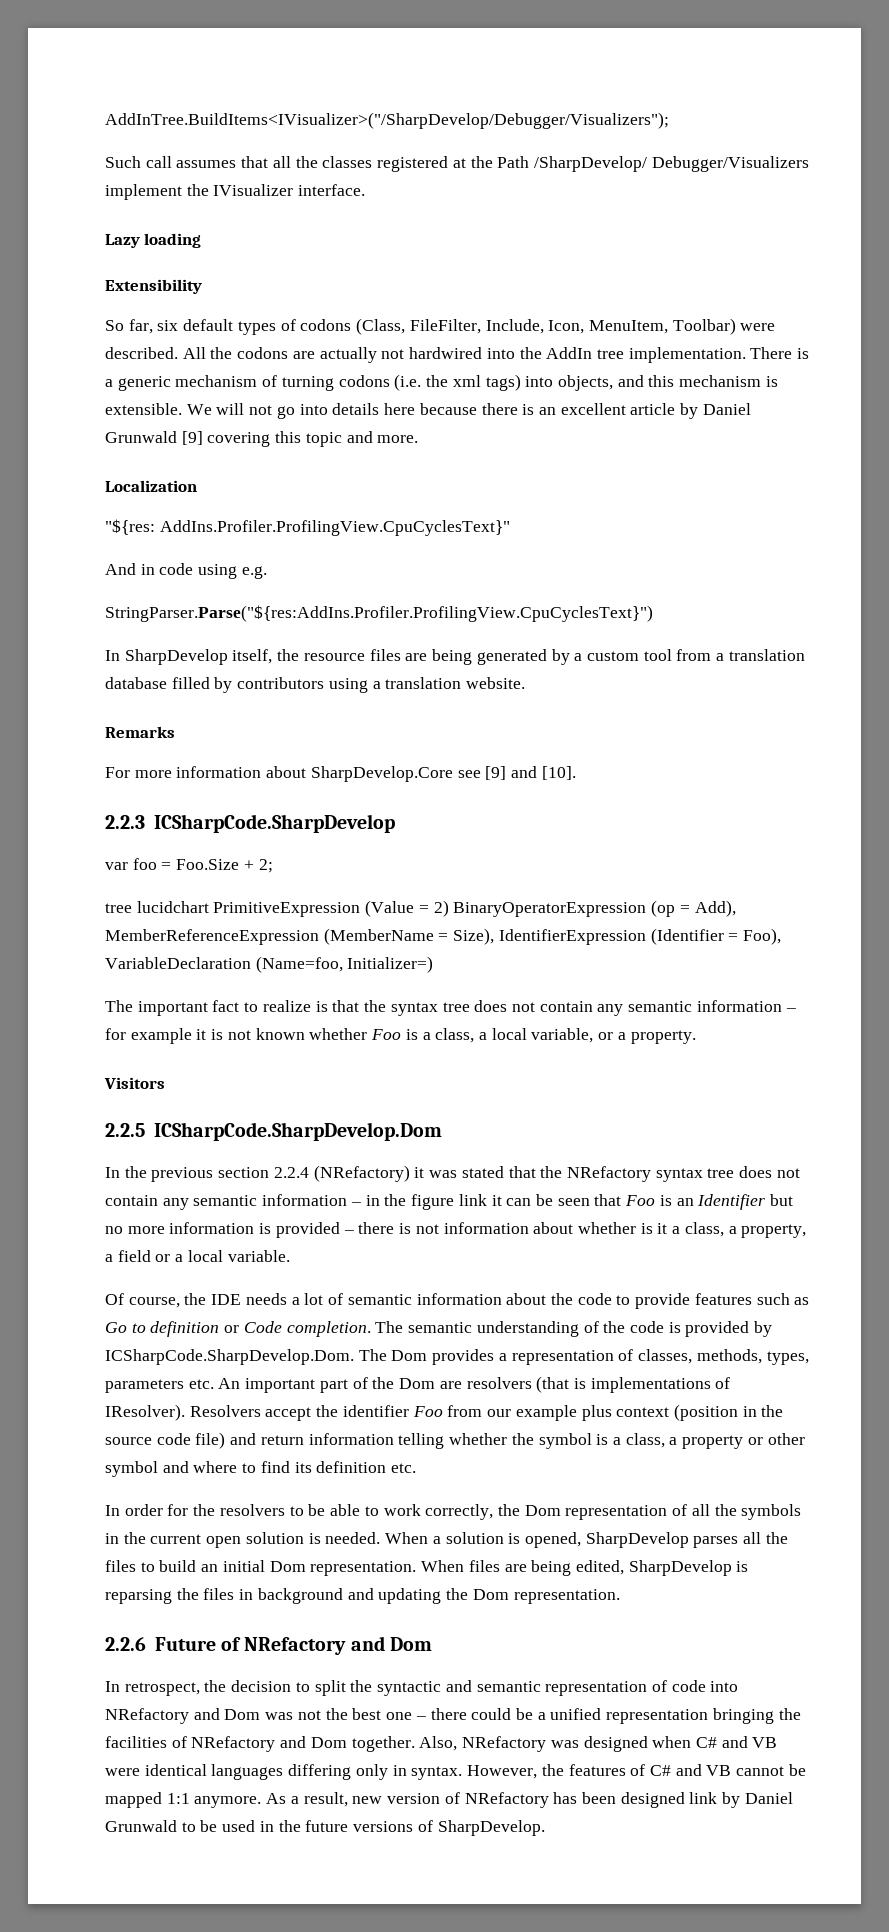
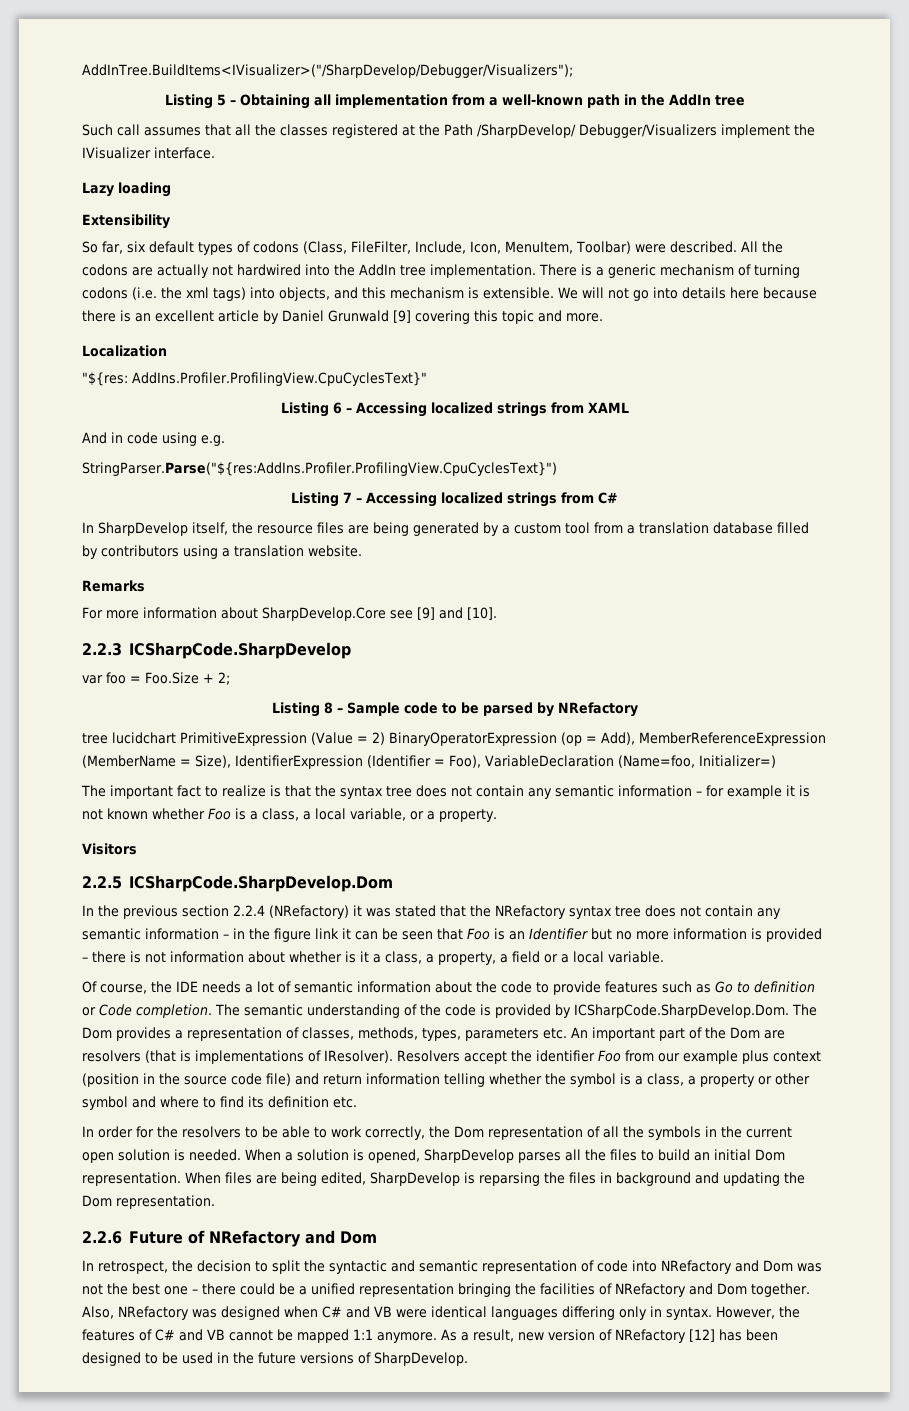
+ Listing 5 – Obtaining all implementation from a well-known path in the AddIn tree
+ Listing 6 – Accessing localized strings from XAML
+ Listing 7 – Accessing localized strings from C#
+ Listing 8 – Sample code to be parsed by NRefactory
- As a result, new version of NRefactory has been designed link by Daniel Grunwald to be used in the future versions of SharpDevelop.
+ As a result, new version of NRefactory [12] has been designed to be used in the future versions of SharpDevelop.

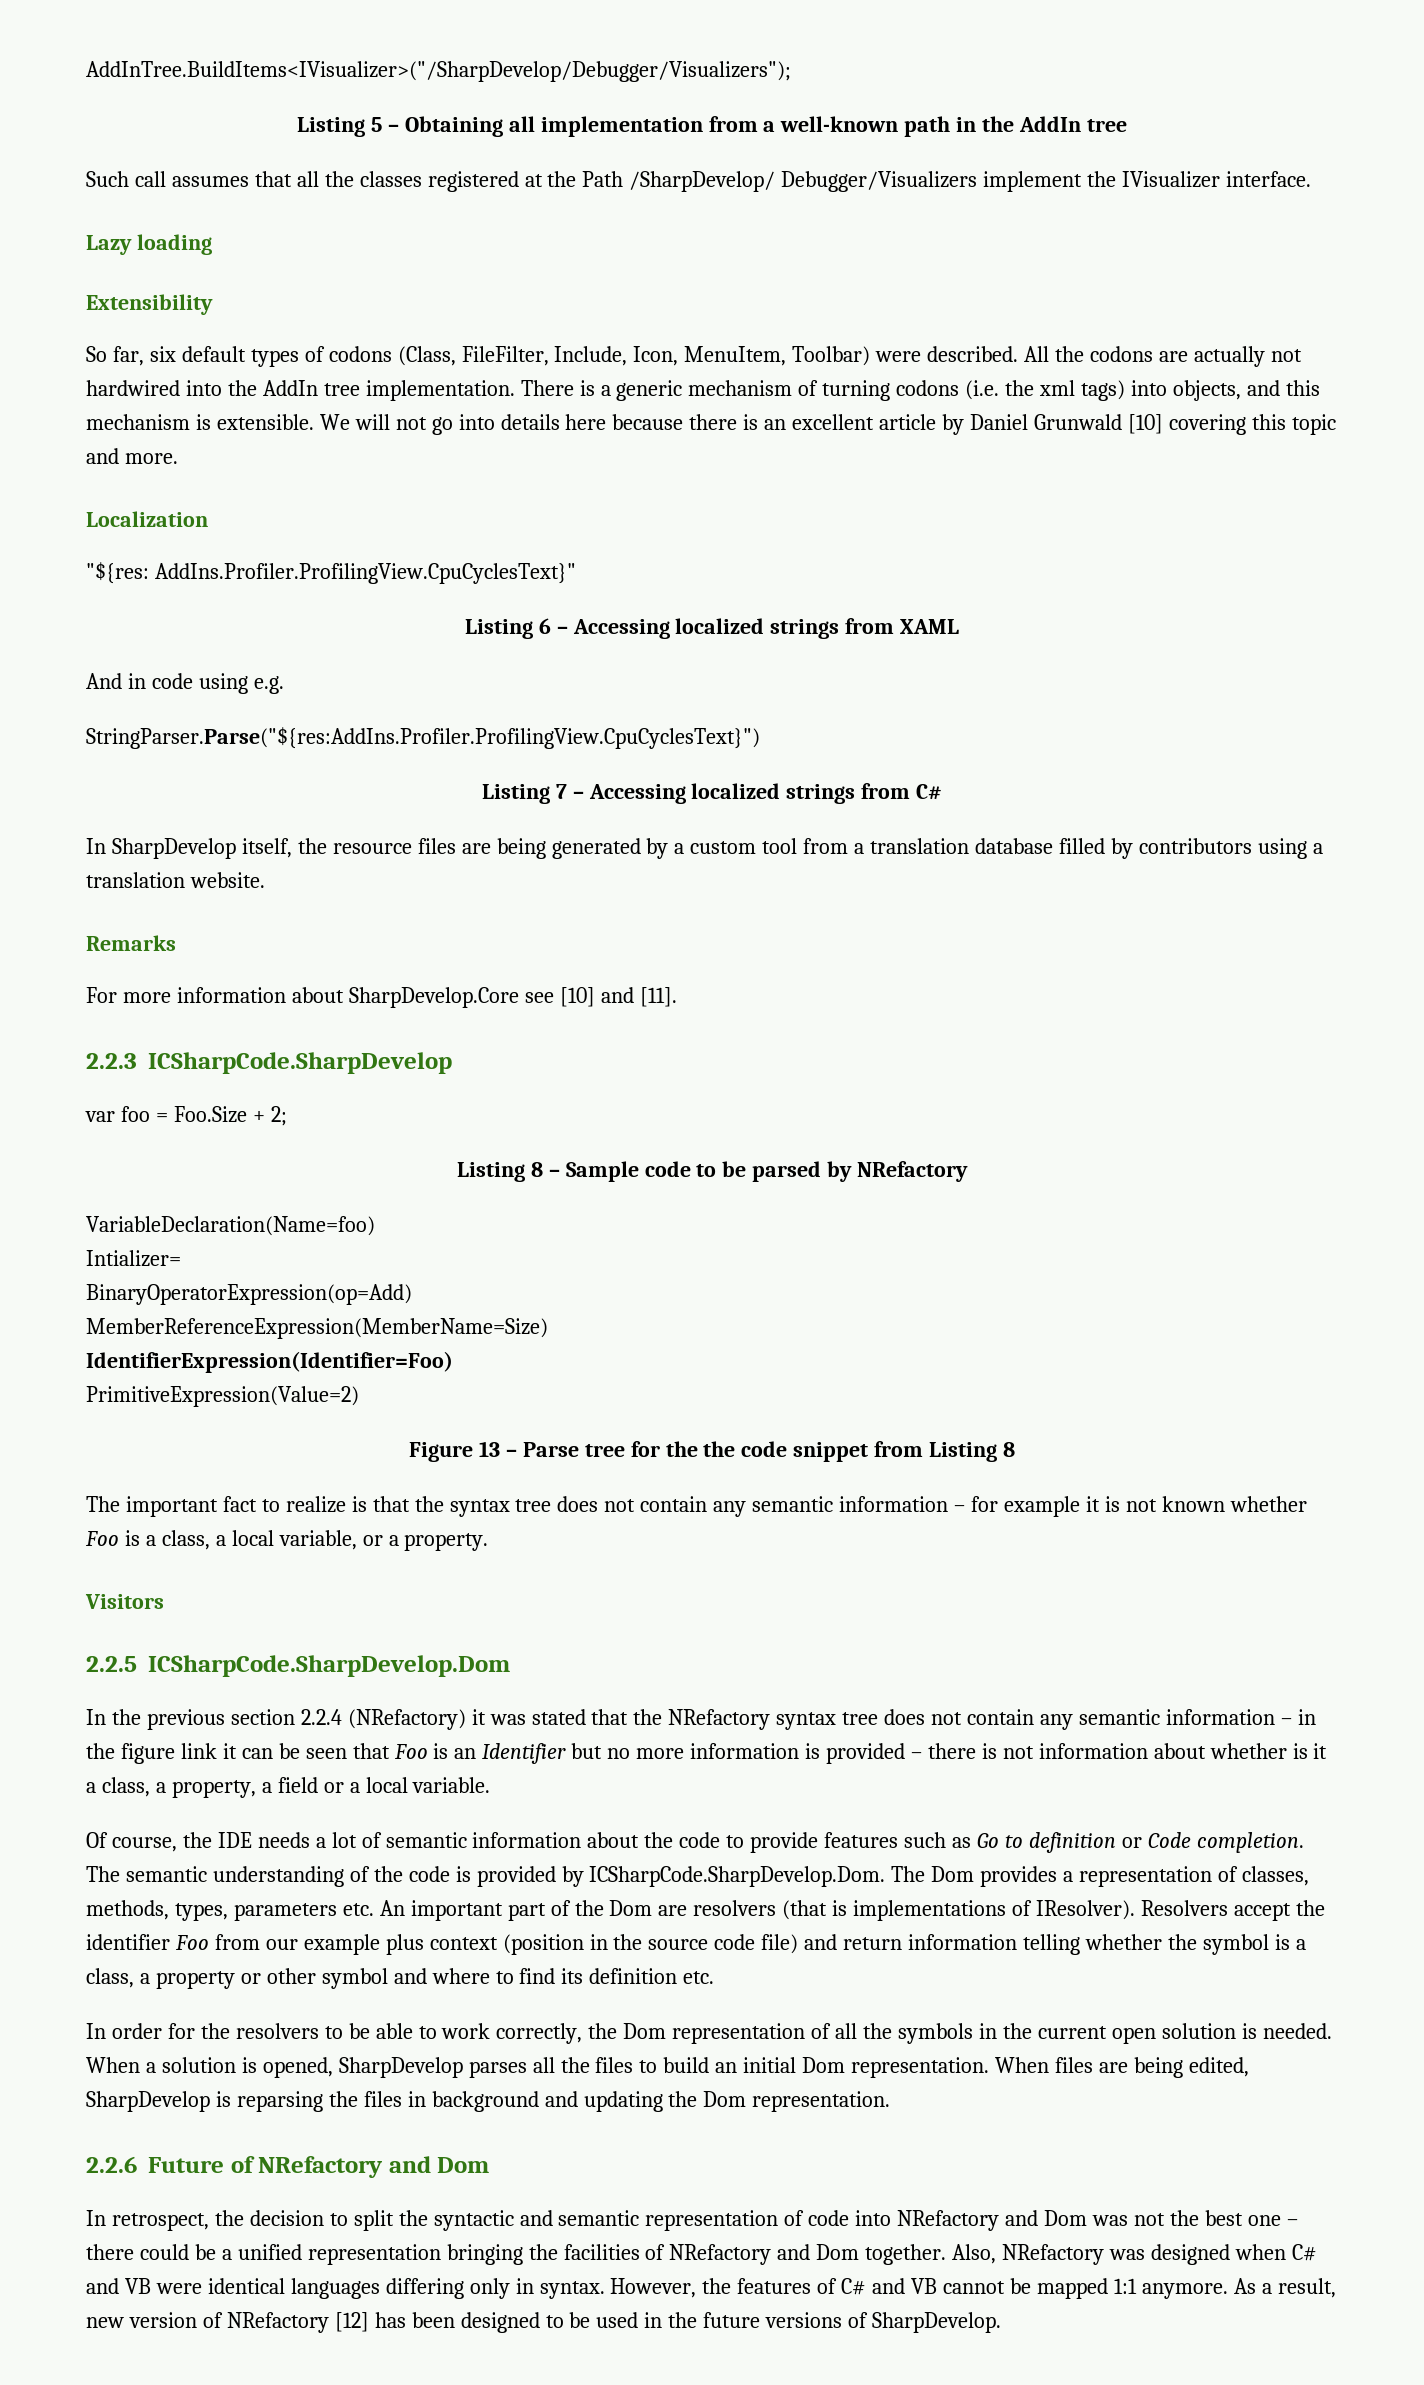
- We will not go into details here because there is an excellent article by Daniel Grunwald [9] covering this topic and more.
+ We will not go into details here because there is an excellent article by Daniel Grunwald [10] covering this topic and more.
- For more information about SharpDevelop.Core see [9] and [10].
+ For more information about SharpDevelop.Core see [10] and [11].
- tree lucidchart PrimitiveExpression (Value = 2) BinaryOperatorExpression (op = Add), MemberReferenceExpression (MemberName = Size), IdentifierExpression (Identifier = Foo), VariableDeclaration (Name=foo, Initializer=)
+ VariableDeclaration(Name=foo)
+ Intializer=
+ BinaryOperatorExpression(op=Add)
+ MemberReferenceExpression(MemberName=Size)
+ IdentifierExpression(Identifier=Foo)
+ PrimitiveExpression(Value=2)
+ Figure 13 – Parse tree for the the code snippet from Listing 8

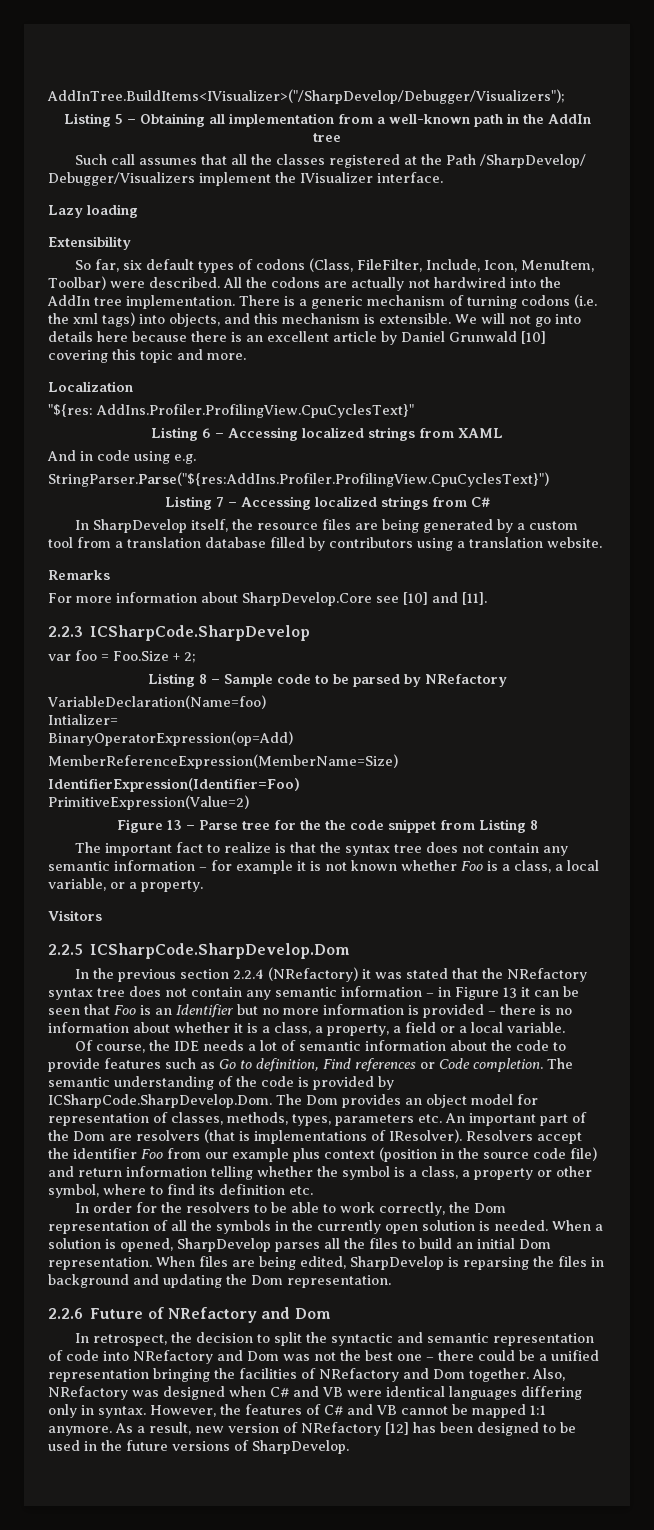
- In the previous section 2.2.4 (NRefactory) it was stated that the NRefactory syntax tree does not contain any semantic information – in the figure link it can be seen that Foo is an Identifier but no more information is provided – there is not information about whether is it a class, a property, a field or a local variable.
+ In the previous section 2.2.4 (NRefactory) it was stated that the NRefactory syntax tree does not contain any semantic information – in Figure 13 it can be seen that Foo is an Identifier but no more information is provided – there is no information about whether it is a class, a property, a field or a local variable.
- Of course, the IDE needs a lot of semantic information about the code to provide features such as Go to definition or Code completion.
+ Of course, the IDE needs a lot of semantic information about the code to provide features such as Go to definition, Find references or Code completion.
- The semantic understanding of the code is provided by ICSharpCode.SharpDevelop.Dom. The Dom provides a representation of classes, methods, types, parameters etc. An important part of the Dom are resolvers (that is implementations of IResolver).
+ The semantic understanding of the code is provided by ICSharpCode.SharpDevelop.Dom. The Dom provides an object model for representation of classes, methods, types, parameters etc. An important part of the Dom are resolvers (that is implementations of IResolver).
- Resolvers accept the identifier Foo from our example plus context (position in the source code file) and return information telling whether the symbol is a class, a property or other symbol and where to find its definition etc.
+ Resolvers accept the identifier Foo from our example plus context (position in the source code file) and return information telling whether the symbol is a class, a property or other symbol, where to find its definition etc.
- In order for the resolvers to be able to work correctly, the Dom representation of all the symbols in the current open solution is needed.
+ In order for the resolvers to be able to work correctly, the Dom representation of all the symbols in the currently open solution is needed.

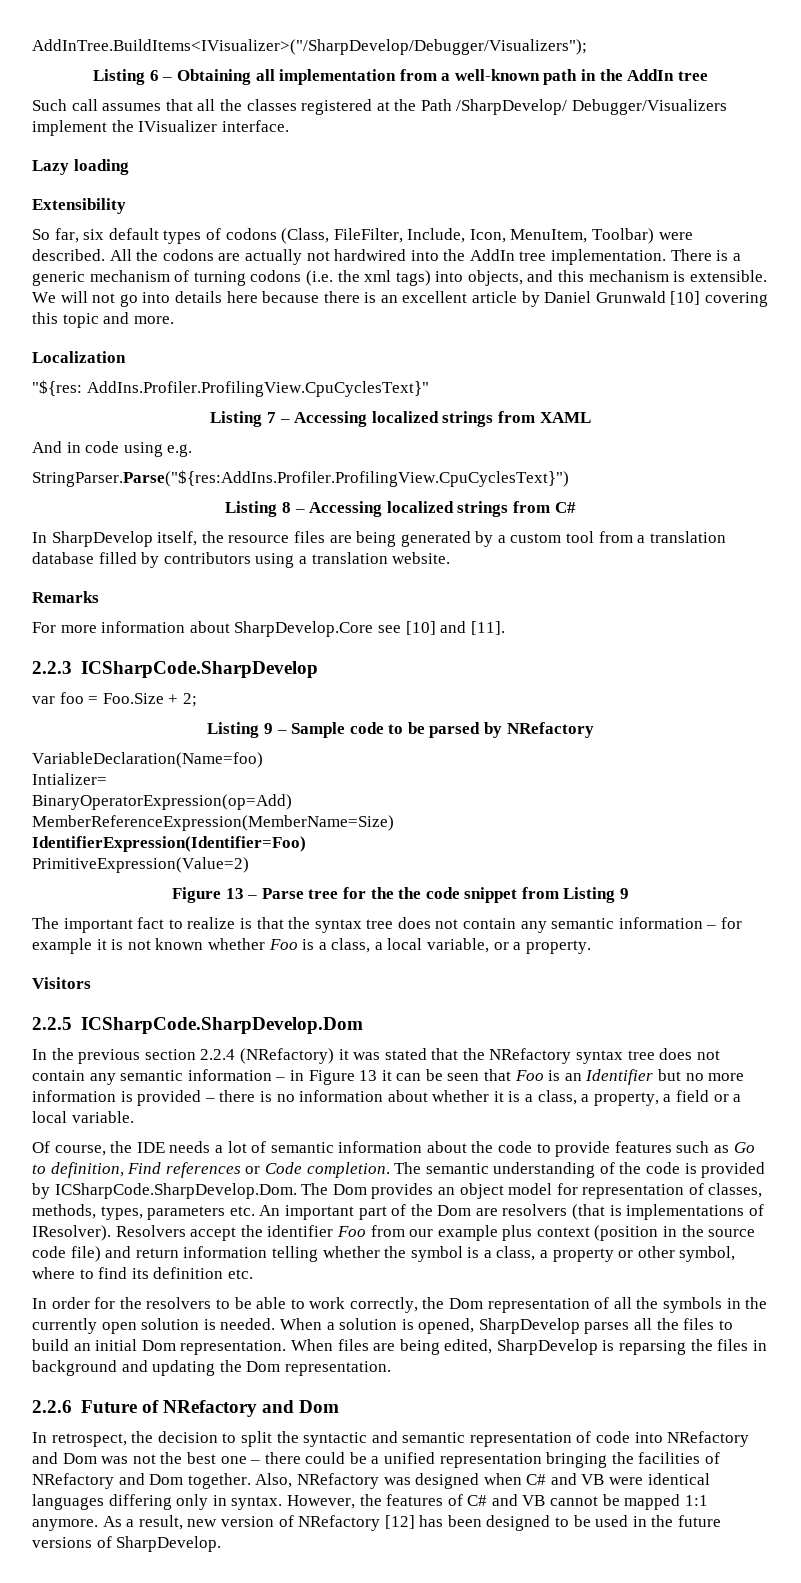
- Listing 5 – Obtaining all implementation from a well-known path in the AddIn tree
+ Listing 6 – Obtaining all implementation from a well-known path in the AddIn tree
- Listing 6 – Accessing localized strings from XAML
+ Listing 7 – Accessing localized strings from XAML
- Listing 7 – Accessing localized strings from C#
+ Listing 8 – Accessing localized strings from C#
- Listing 8 – Sample code to be parsed by NRefactory
+ Listing 9 – Sample code to be parsed by NRefactory
- Figure 13 – Parse tree for the the code snippet from Listing 8
+ Figure 13 – Parse tree for the the code snippet from Listing 9

